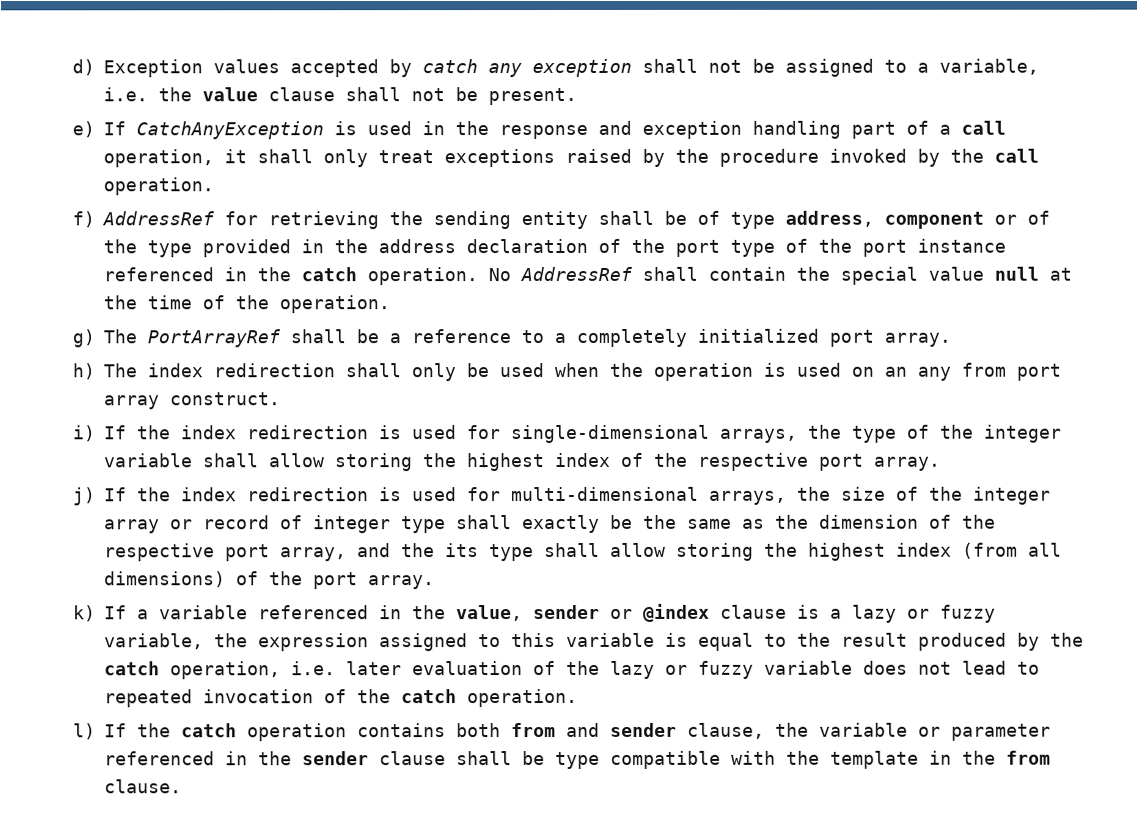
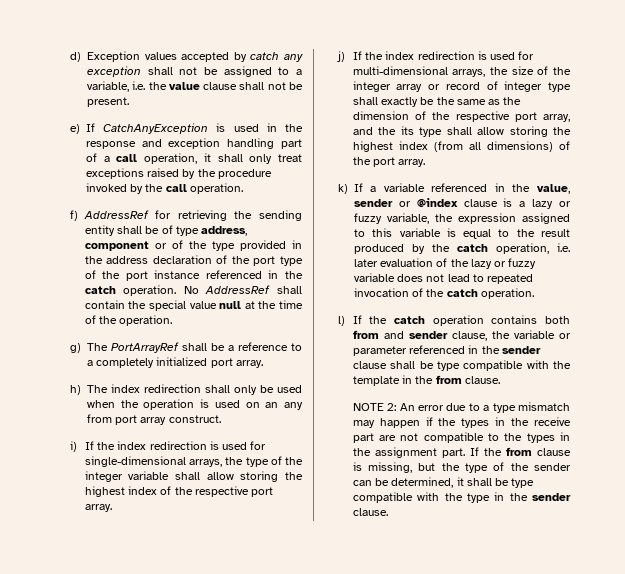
+ NOTE 2: An error due to a type mismatch may happen if the types in the receive part are not compatible to the types in the assignment part. If the from clause is missing, but the type of the sender can be determined, it shall be type compatible with the type in the sender clause.

